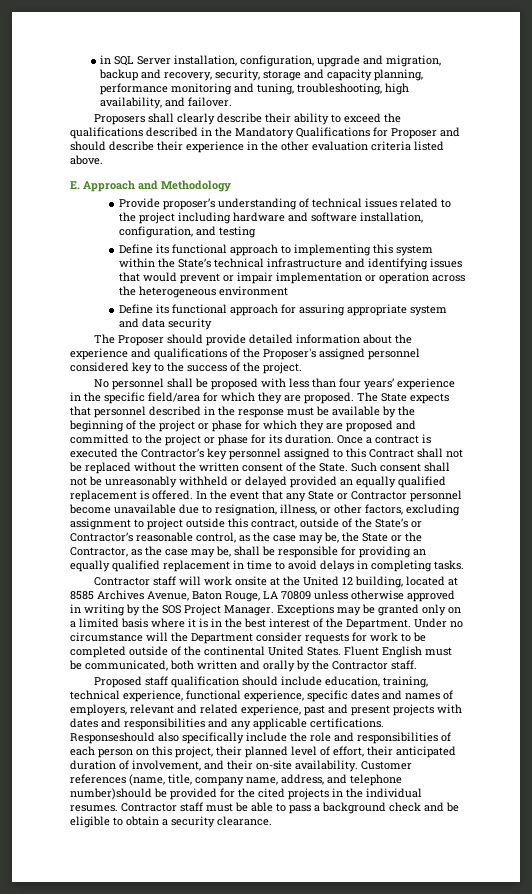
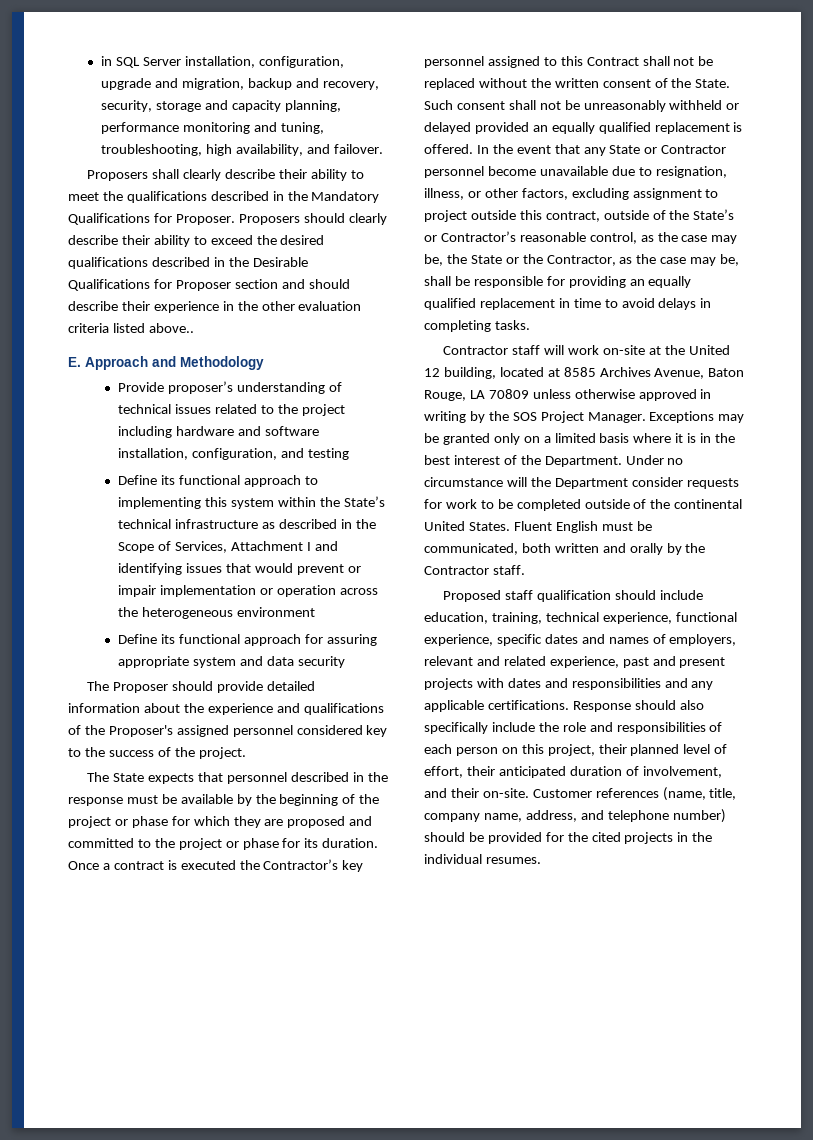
- Proposers shall clearly describe their ability to exceed the qualifications described in the Mandatory Qualifications for Proposer and should describe their experience in the other evaluation criteria listed above.
+ Proposers shall clearly describe their ability to meet the qualifications described in the Mandatory Qualifications for Proposer. Proposers should clearly describe their ability to exceed the desired qualifications described in the Desirable Qualifications for Proposer section and should describe their experience in the other evaluation criteria listed above..
- Define its functional approach to implementing this system within the State’s technical infrastructure and identifying issues that would prevent or impair implementation or operation across the heterogeneous environment
+ Define its functional approach to implementing this system within the State’s technical infrastructure as described in the Scope of Services, Attachment I and identifying issues that would prevent or impair implementation or operation across the heterogeneous environment
- No personnel shall be proposed with less than four years’ experience in the specific field/area for which they are proposed.
- Contractor staff will work onsite at the United 12 building, located at 8585 Archives Avenue, Baton Rouge, LA 70809 unless otherwise approved in writing by the SOS Project Manager.
+ Contractor staff will work on-site at the United 12 building, located at 8585 Archives Avenue, Baton Rouge, LA 70809 unless otherwise approved in writing by the SOS Project Manager.
- Responseshould also specifically include the role and responsibilities of each person on this project, their planned level of effort, their anticipated duration of involvement, and their on-site availability.
+ Response should also specifically include the role and responsibilities of each person on this project, their planned level of effort, their anticipated duration of involvement, and their on-site.
- Customer references (name, title, company name, address, and telephone number)should be provided for the cited projects in the individual resumes. Contractor staff must be able to pass a background check and be eligible to obtain a security clearance.
+ Customer references (name, title, company name, address, and telephone number) should be provided for the cited projects in the individual resumes.

